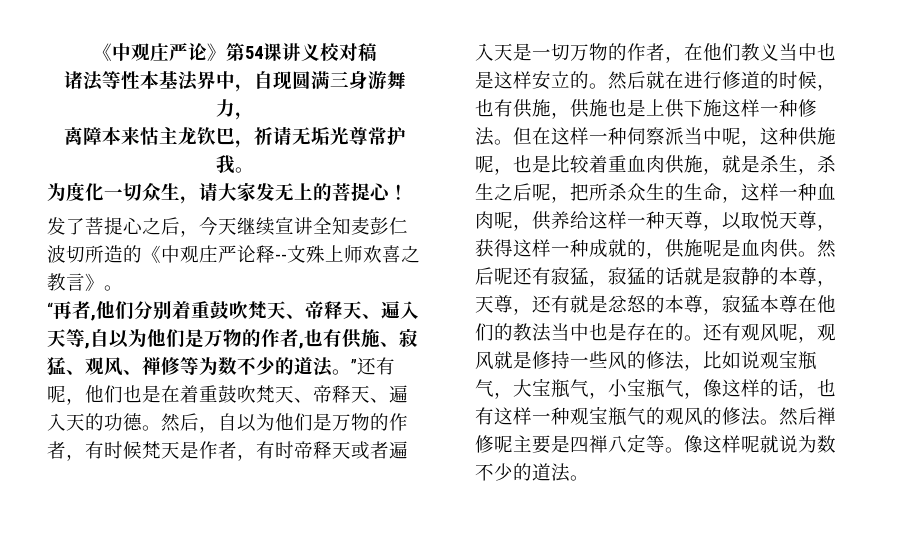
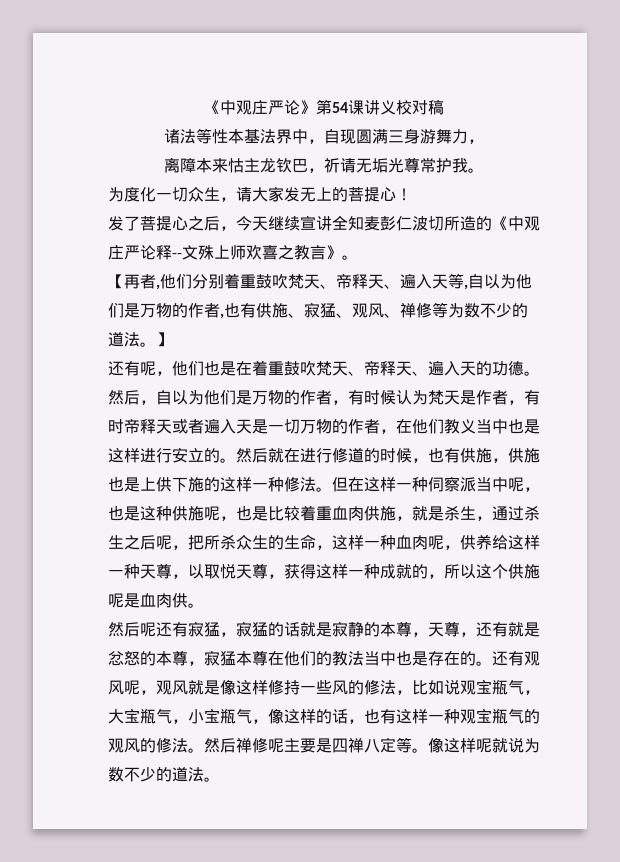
- “再者,他们分别着重鼓吹梵天、帝释天、遍入天等,自以为他们是万物的作者,也有供施、寂猛、观风、禅修等为数不少的道法。”还有呢，他们也是在着重鼓吹梵天、帝释天、遍入天的功德。
+ 【再者,他们分别着重鼓吹梵天、帝释天、遍入天等,自以为他们是万物的作者,也有供施、寂猛、观风、禅修等为数不少的道法。】
+ 还有呢，他们也是在着重鼓吹梵天、帝释天、遍入天的功德。
- 然后，自以为他们是万物的作者，有时候梵天是作者，有时帝释天或者遍入天是一切万物的作者，在他们教义当中也是这样安立的。
+ 然后，自以为他们是万物的作者，有时候认为梵天是作者，有时帝释天或者遍入天是一切万物的作者，在他们教义当中也是这样进行安立的。
- 然后就在进行修道的时候，也有供施，供施也是上供下施这样一种修法。
+ 然后就在进行修道的时候，也有供施，供施也是上供下施的这样一种修法。
- 但在这样一种伺察派当中呢，这种供施呢，也是比较着重血肉供施，就是杀生，杀生之后呢，把所杀众生的生命，这样一种血肉呢，供养给这样一种天尊，以取悦天尊，获得这样一种成就的，供施呢是血肉供。然后呢还有寂猛，寂猛的话就是寂静的本尊，天尊，还有就是忿怒的本尊，寂猛本尊在他们的教法当中也是存在的。
+ 但在这样一种伺察派当中呢，也是这种供施呢，也是比较着重血肉供施，就是杀生，通过杀生之后呢，把所杀众生的生命，这样一种血肉呢，供养给这样一种天尊，以取悦天尊，获得这样一种成就的，所以这个供施呢是血肉供。
+ 然后呢还有寂猛，寂猛的话就是寂静的本尊，天尊，还有就是忿怒的本尊，寂猛本尊在他们的教法当中也是存在的。
- 还有观风呢，观风就是修持一些风的修法，比如说观宝瓶气，大宝瓶气，小宝瓶气，像这样的话，也有这样一种观宝瓶气的观风的修法。
+ 还有观风呢，观风就是像这样修持一些风的修法，比如说观宝瓶气，大宝瓶气，小宝瓶气，像这样的话，也有这样一种观宝瓶气的观风的修法。

